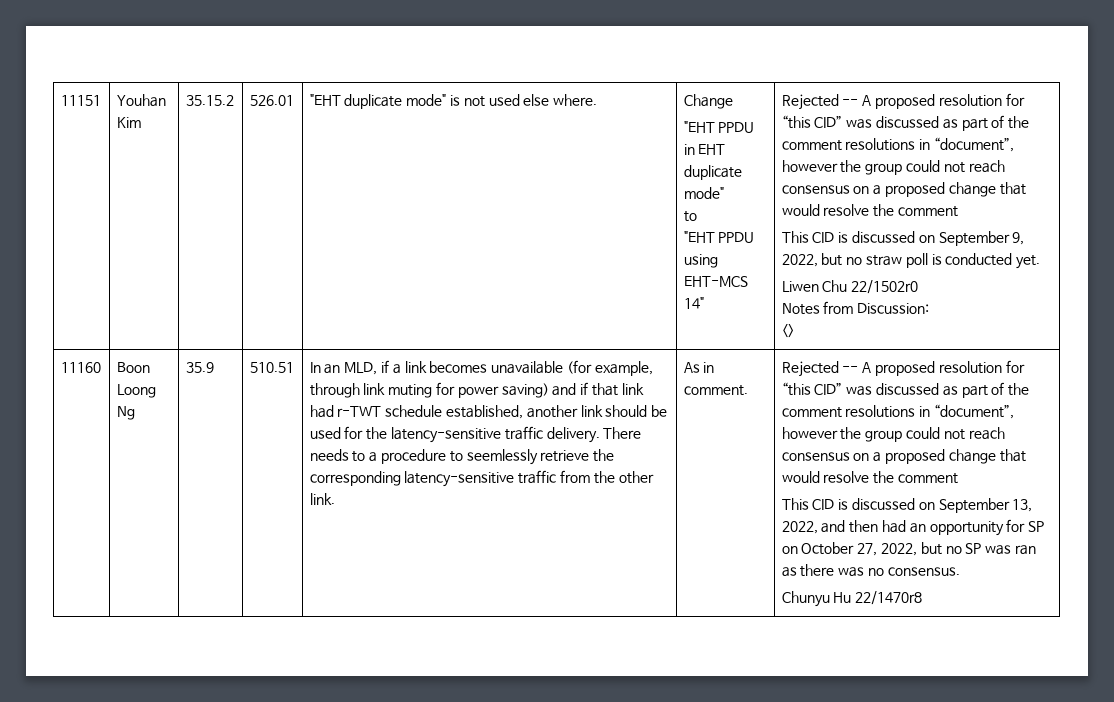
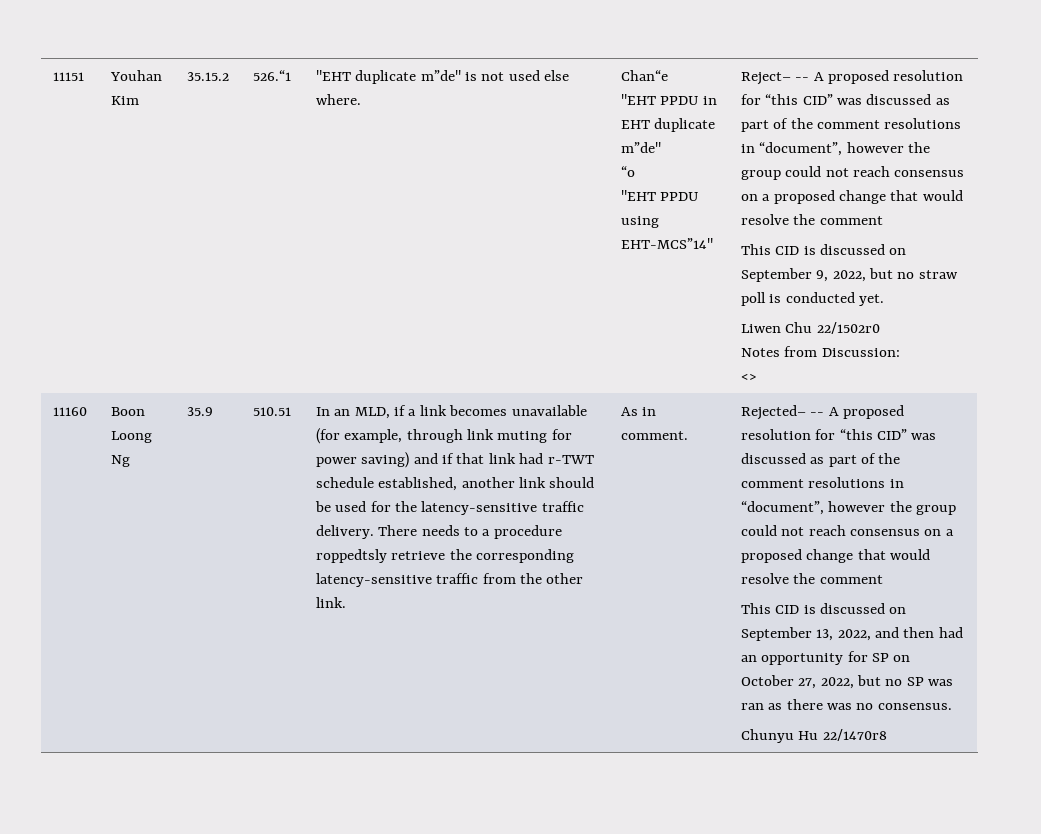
- 526.01
+ 526.“1
- "EHT duplicate mode" is not used else where.
+ "EHT duplicate m”de" is not used else where.
- Change
+ Chan“e
- "EHT PPDU in EHT duplicate mode"
- to
+ "EHT PPDU in EHT duplicate m”de"
+ “o
- "EHT PPDU using EHT-MCS 14" | Rejected -- A proposed resolution for “this CID” was discussed as part of the comment resolutions in “document”, however the group could not reach consensus on a proposed change that would resolve the comment
+ "EHT PPDU using EHT-MCS”14" | Reject– -- A proposed resolution for “this CID” was discussed as part of the comment resolutions in “document”, however the group could not reach consensus on a proposed change that would resolve the comment
- There needs to a procedure to seemlessly retrieve the corresponding latency-sensitive traffic from the other link.
+ There needs to a procedure roppedtsly retrieve the corresponding latency-sensitive traffic from the other link.
- As in comment. | Rejected -- A proposed resolution for “this CID” was discussed as part of the comment resolutions in “document”, however the group could not reach consensus on a proposed change that would resolve the comment
+ As in comment. | Rejected– -- A proposed resolution for “this CID” was discussed as part of the comment resolutions in “document”, however the group could not reach consensus on a proposed change that would resolve the comment

